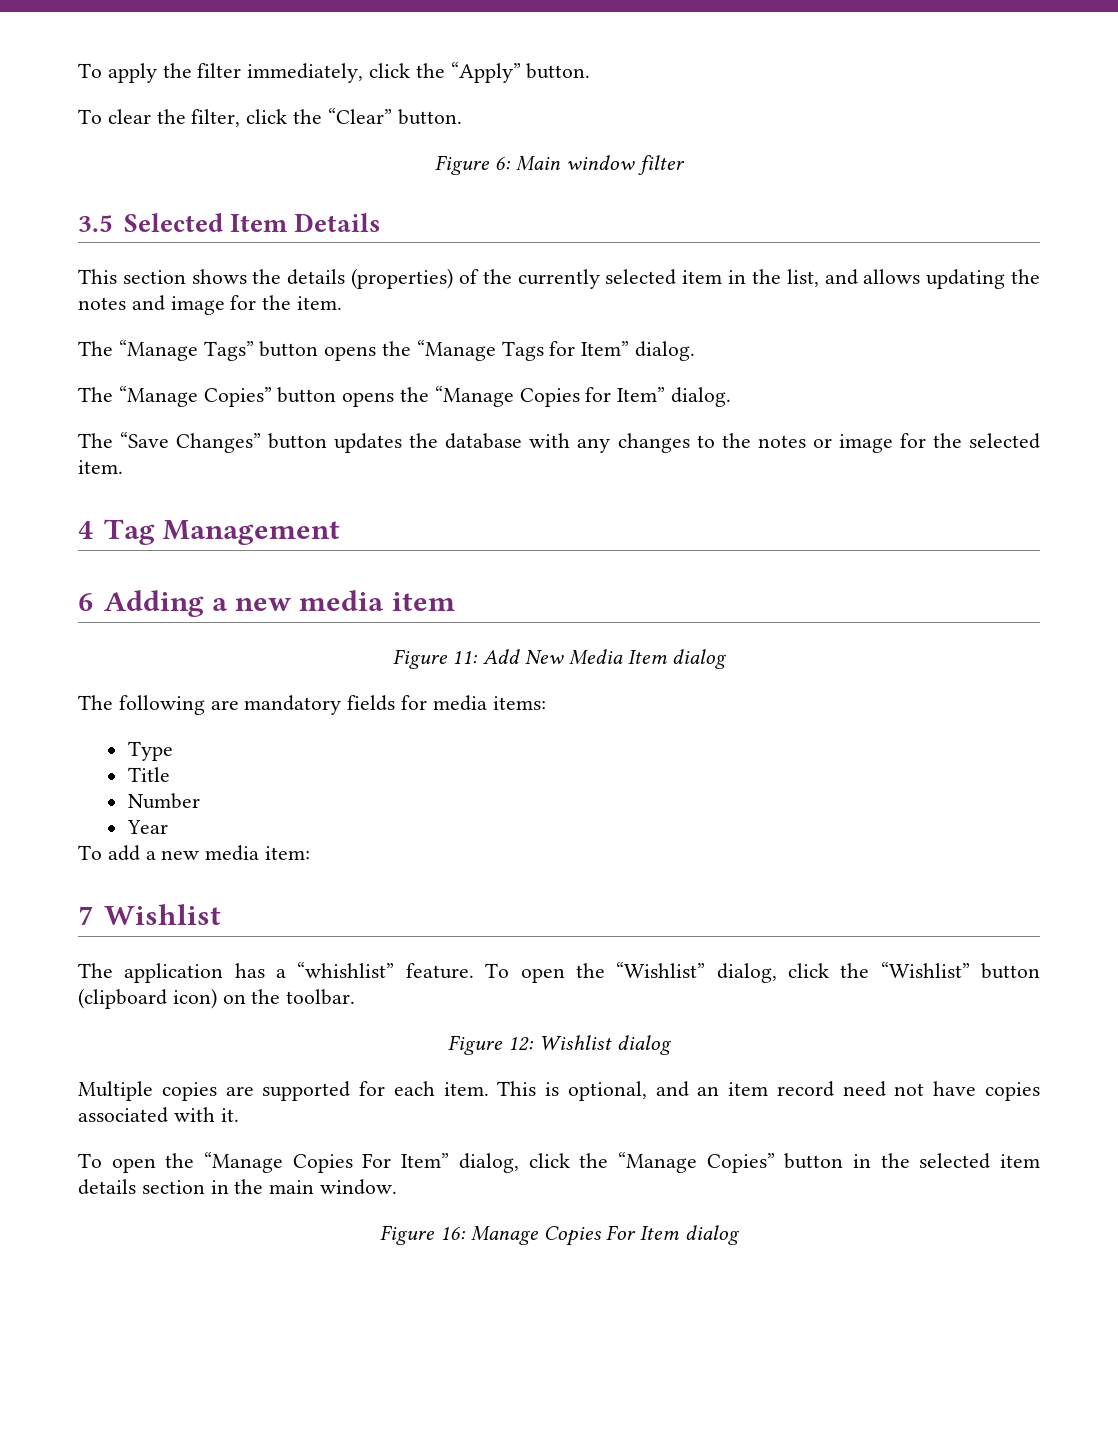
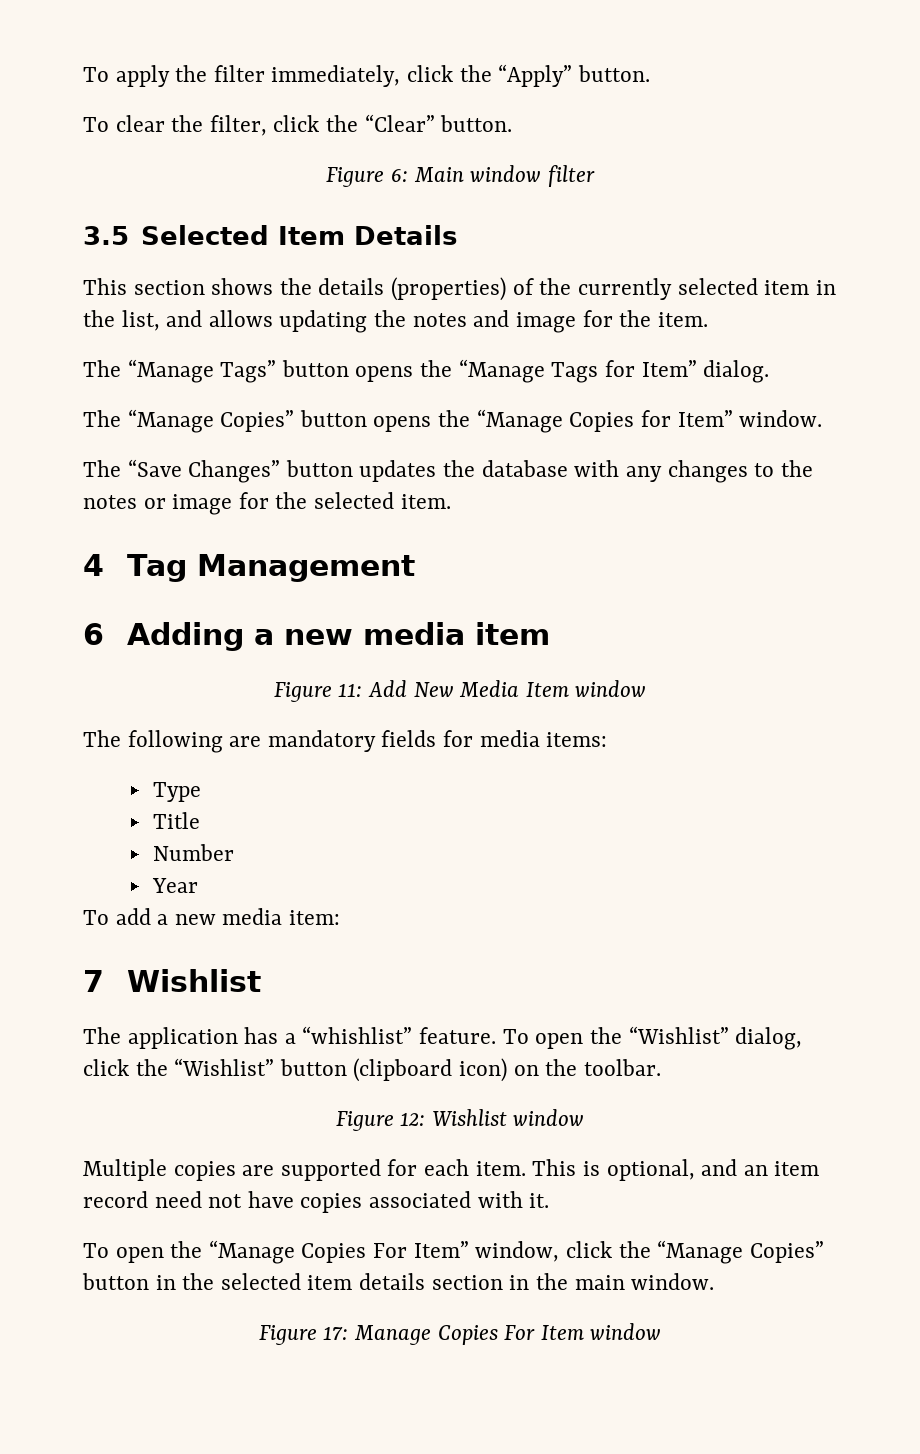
- The “Manage Copies” button opens the “Manage Copies for Item” dialog.
+ The “Manage Copies” button opens the “Manage Copies for Item” window.
- Figure 11: Add New Media Item dialog
+ Figure 11: Add New Media Item window
- Figure 12: Wishlist dialog
+ Figure 12: Wishlist window
- To open the “Manage Copies For Item” dialog, click the “Manage Copies” button in the selected item details section in the main window.
+ To open the “Manage Copies For Item” window, click the “Manage Copies” button in the selected item details section in the main window.
- Figure 16: Manage Copies For Item dialog
+ Figure 17: Manage Copies For Item window

